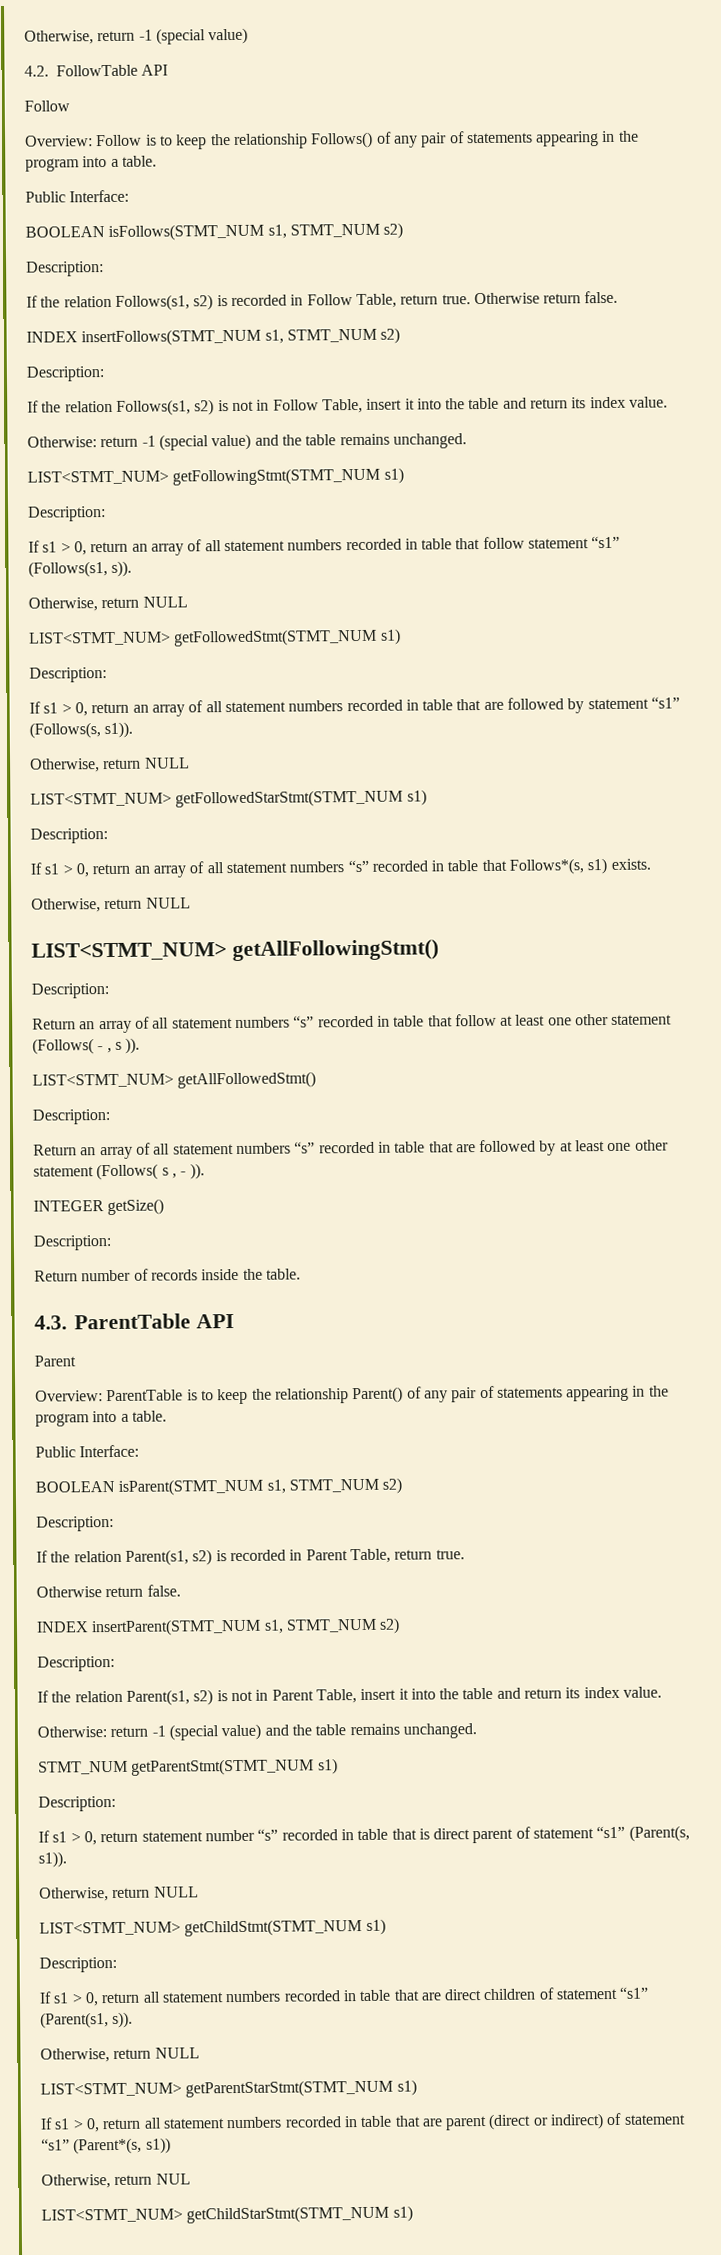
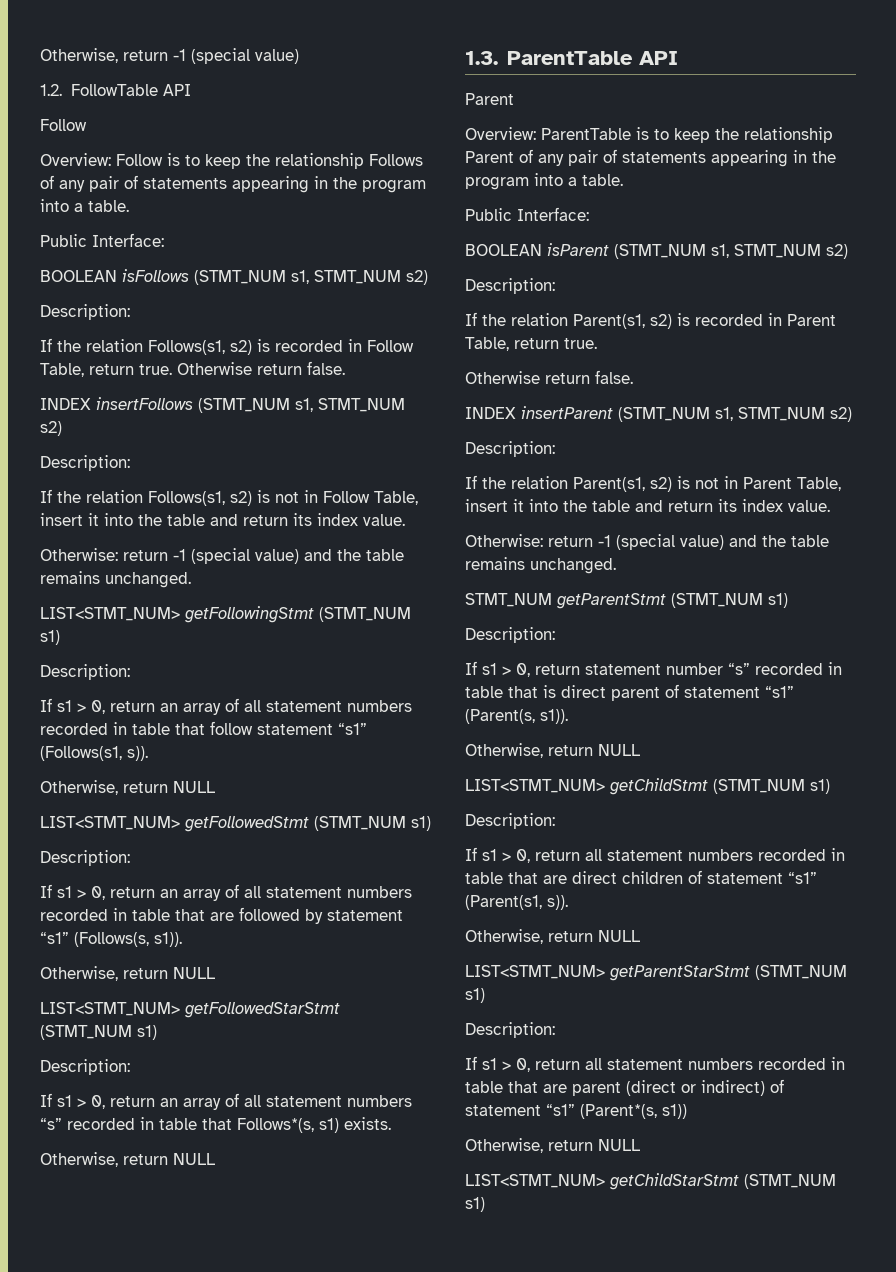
- 4.2. FollowTable API
+ 1.2. FollowTable API
- Overview: Follow is to keep the relationship Follows() of any pair of statements appearing in the program into a table.
+ Overview: Follow is to keep the relationship Follows of any pair of statements appearing in the program into a table.
- BOOLEAN isFollows(STMT_NUM s1, STMT_NUM s2)
+ BOOLEAN isFollows (STMT_NUM s1, STMT_NUM s2)
- INDEX insertFollows(STMT_NUM s1, STMT_NUM s2)
+ INDEX insertFollows (STMT_NUM s1, STMT_NUM s2)
- LIST<STMT_NUM> getFollowingStmt(STMT_NUM s1)
+ LIST<STMT_NUM> getFollowingStmt (STMT_NUM s1)
- LIST<STMT_NUM> getFollowedStmt(STMT_NUM s1)
+ LIST<STMT_NUM> getFollowedStmt (STMT_NUM s1)
- LIST<STMT_NUM> getFollowedStarStmt(STMT_NUM s1)
+ LIST<STMT_NUM> getFollowedStarStmt (STMT_NUM s1)
- LIST<STMT_NUM> getAllFollowingStmt()
- Description:
- Return an array of all statement numbers “s” recorded in table that follow at least one other statement (Follows( - , s )).
- LIST<STMT_NUM> getAllFollowedStmt()
- Description:
- Return an array of all statement numbers “s” recorded in table that are followed by at least one other statement (Follows( s , - )).
- INTEGER getSize()
- Description:
- Return number of records inside the table.
- 4.3. ParentTable API
+ 1.3. ParentTable API
- Overview: ParentTable is to keep the relationship Parent() of any pair of statements appearing in the program into a table.
+ Overview: ParentTable is to keep the relationship Parent of any pair of statements appearing in the program into a table.
- BOOLEAN isParent(STMT_NUM s1, STMT_NUM s2)
+ BOOLEAN isParent (STMT_NUM s1, STMT_NUM s2)
- INDEX insertParent(STMT_NUM s1, STMT_NUM s2)
+ INDEX insertParent (STMT_NUM s1, STMT_NUM s2)
- STMT_NUM getParentStmt(STMT_NUM s1)
+ STMT_NUM getParentStmt (STMT_NUM s1)
- LIST<STMT_NUM> getChildStmt(STMT_NUM s1)
+ LIST<STMT_NUM> getChildStmt (STMT_NUM s1)
- LIST<STMT_NUM> getParentStarStmt(STMT_NUM s1)
+ LIST<STMT_NUM> getParentStarStmt (STMT_NUM s1)
+ Description:
  If s1 > 0, return all statement numbers recorded in table that are parent (direct or indirect) of statement “s1” (Parent*(s, s1))
- Otherwise, return NUL
- LIST<STMT_NUM> getChildStarStmt(STMT_NUM s1)
+ Otherwise, return NULL
+ LIST<STMT_NUM> getChildStarStmt (STMT_NUM s1)

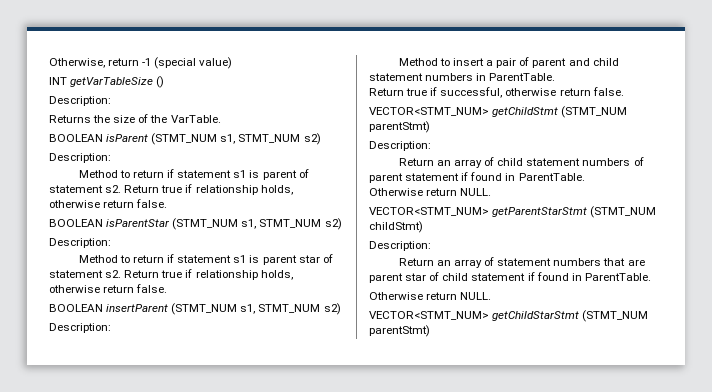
- 1.2. FollowTable API
- Follow
- Overview: Follow is to keep the relationship Follows of any pair of statements appearing in the program into a table.
- Public Interface:
- BOOLEAN isFollows (STMT_NUM s1, STMT_NUM s2)
+ INT getVarTableSize ()
  Description:
- If the relation Follows(s1, s2) is recorded in Follow Table, return true. Otherwise return false.
- INDEX insertFollows (STMT_NUM s1, STMT_NUM s2)
- Description:
- If the relation Follows(s1, s2) is not in Follow Table, insert it into the table and return its index value.
- Otherwise: return -1 (special value) and the table remains unchanged.
- LIST<STMT_NUM> getFollowingStmt (STMT_NUM s1)
- Description:
- If s1 > 0, return an array of all statement numbers recorded in table that follow statement “s1” (Follows(s1, s)).
- Otherwise, return NULL
- LIST<STMT_NUM> getFollowedStmt (STMT_NUM s1)
- Description:
- If s1 > 0, return an array of all statement numbers recorded in table that are followed by statement “s1” (Follows(s, s1)).
- Otherwise, return NULL
- LIST<STMT_NUM> getFollowedStarStmt (STMT_NUM s1)
- Description:
- If s1 > 0, return an array of all statement numbers “s” recorded in table that Follows*(s, s1) exists.
- Otherwise, return NULL
- 1.3. ParentTable API
- Parent
- Overview: ParentTable is to keep the relationship Parent of any pair of statements appearing in the program into a table.
- Public Interface:
+ Returns the size of the VarTable.
- If the relation Parent(s1, s2) is recorded in Parent Table, return true.
- Otherwise return false.
- INDEX insertParent (STMT_NUM s1, STMT_NUM s2)
+ Method to return if statement s1 is parent of statement s2. Return true if relationship holds, otherwise return false.
+ BOOLEAN isParentStar (STMT_NUM s1, STMT_NUM s2)
+ Description:
+ Method to return if statement s1 is parent star of statement s2. Return true if relationship holds, otherwise return false.
+ BOOLEAN insertParent (STMT_NUM s1, STMT_NUM s2)
- If the relation Parent(s1, s2) is not in Parent Table, insert it into the table and return its index value.
- Otherwise: return -1 (special value) and the table remains unchanged.
- STMT_NUM getParentStmt (STMT_NUM s1)
+ Method to insert a pair of parent and child statement numbers in ParentTable.
+ Return true if successful, otherwise return false.
+ VECTOR<STMT_NUM> getChildStmt (STMT_NUM parentStmt)
  Description:
- If s1 > 0, return statement number “s” recorded in table that is direct parent of statement “s1” (Parent(s, s1)).
- Otherwise, return NULL
- LIST<STMT_NUM> getChildStmt (STMT_NUM s1)
+ Return an array of child statement numbers of parent statement if found in ParentTable.
+ Otherwise return NULL.
+ VECTOR<STMT_NUM> getParentStarStmt (STMT_NUM childStmt)
  Description:
- If s1 > 0, return all statement numbers recorded in table that are direct children of statement “s1” (Parent(s1, s)).
- Otherwise, return NULL
- LIST<STMT_NUM> getParentStarStmt (STMT_NUM s1)
- Description:
- If s1 > 0, return all statement numbers recorded in table that are parent (direct or indirect) of statement “s1” (Parent*(s, s1))
- Otherwise, return NULL
- LIST<STMT_NUM> getChildStarStmt (STMT_NUM s1)
+ Return an array of statement numbers that are parent star of child statement if found in ParentTable.
+ Otherwise return NULL.
+ VECTOR<STMT_NUM> getChildStarStmt (STMT_NUM parentStmt)

